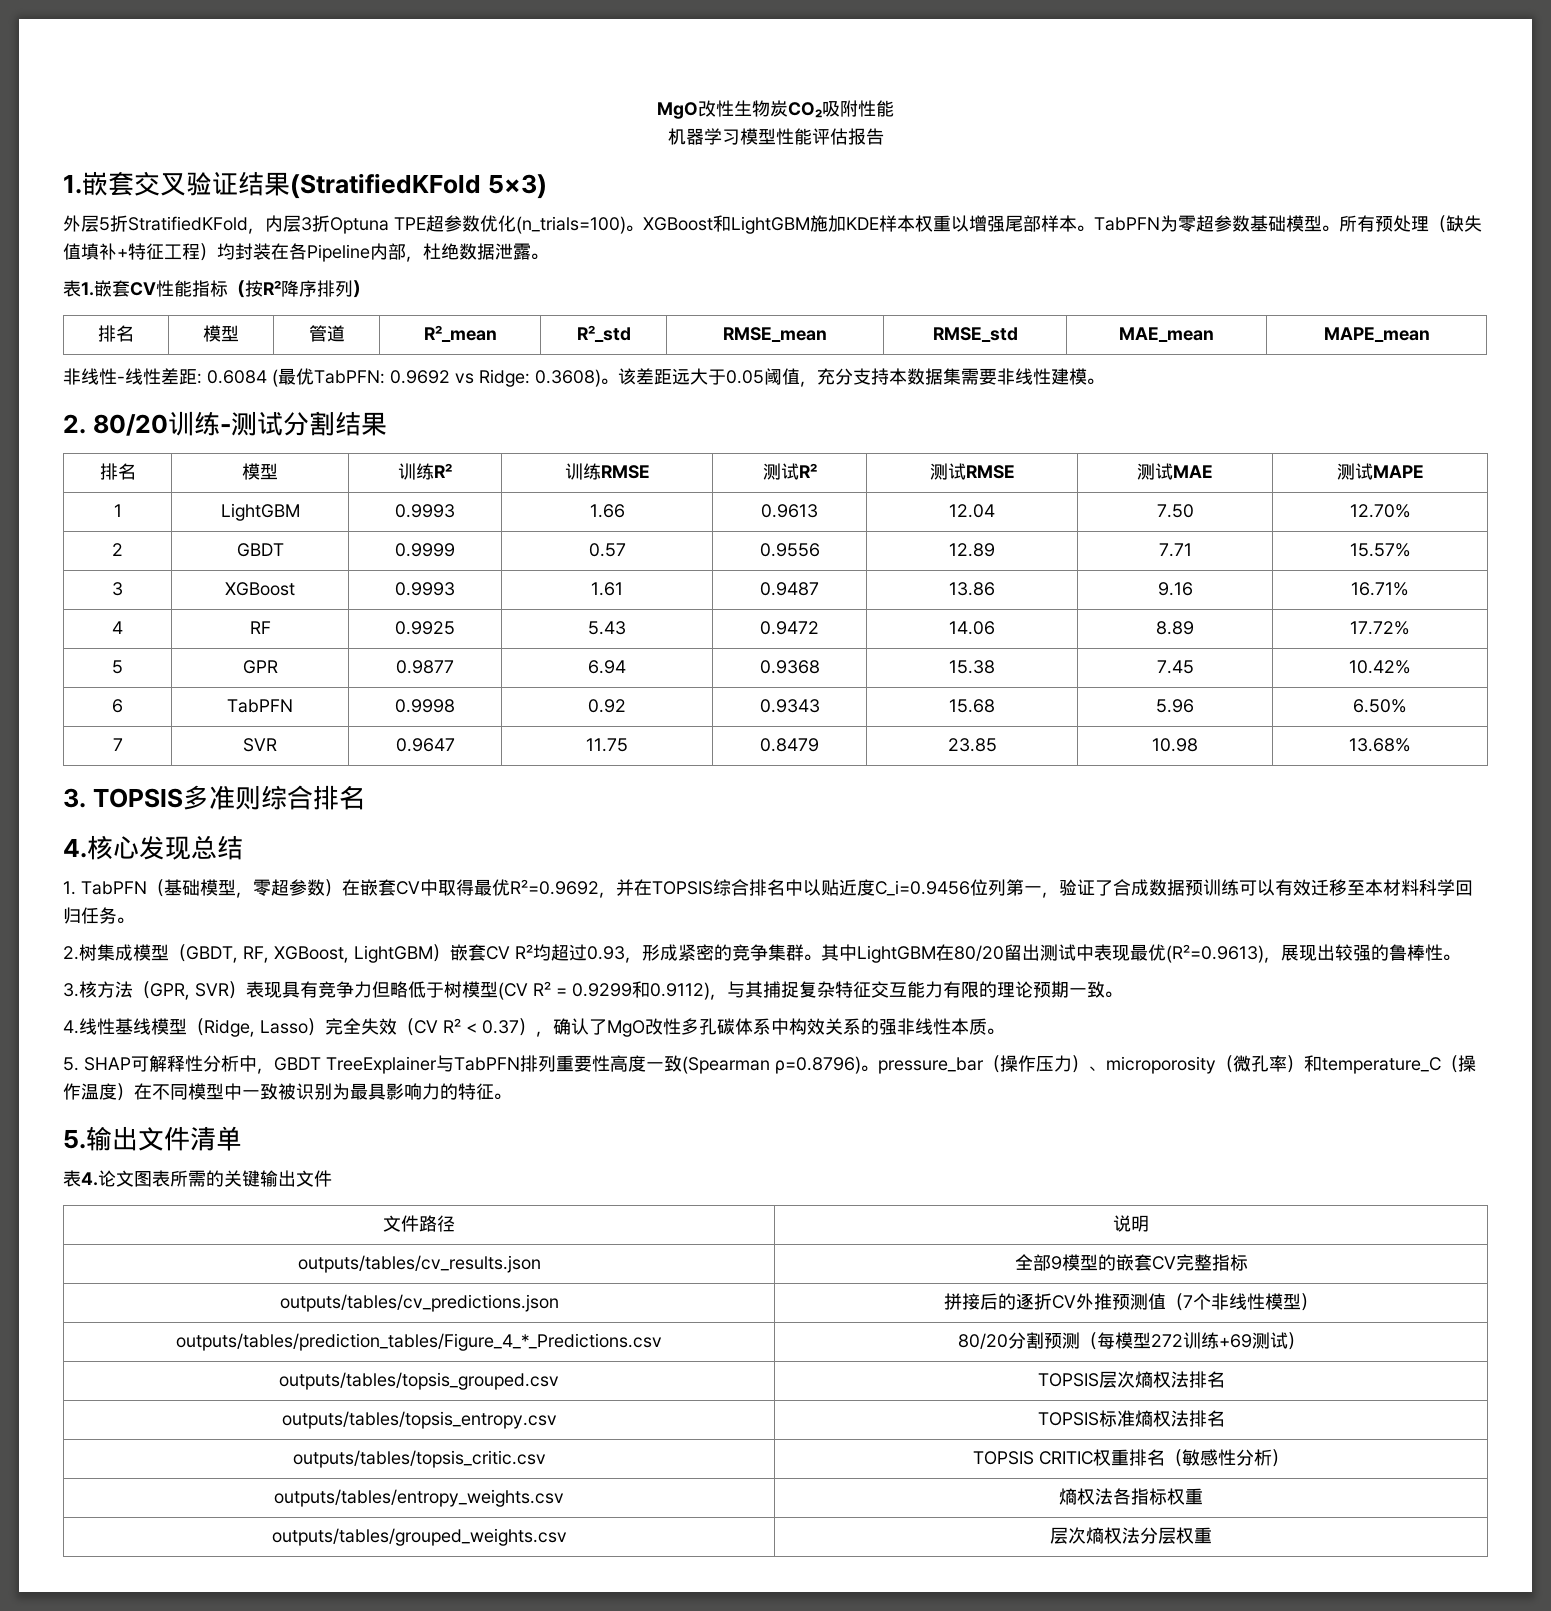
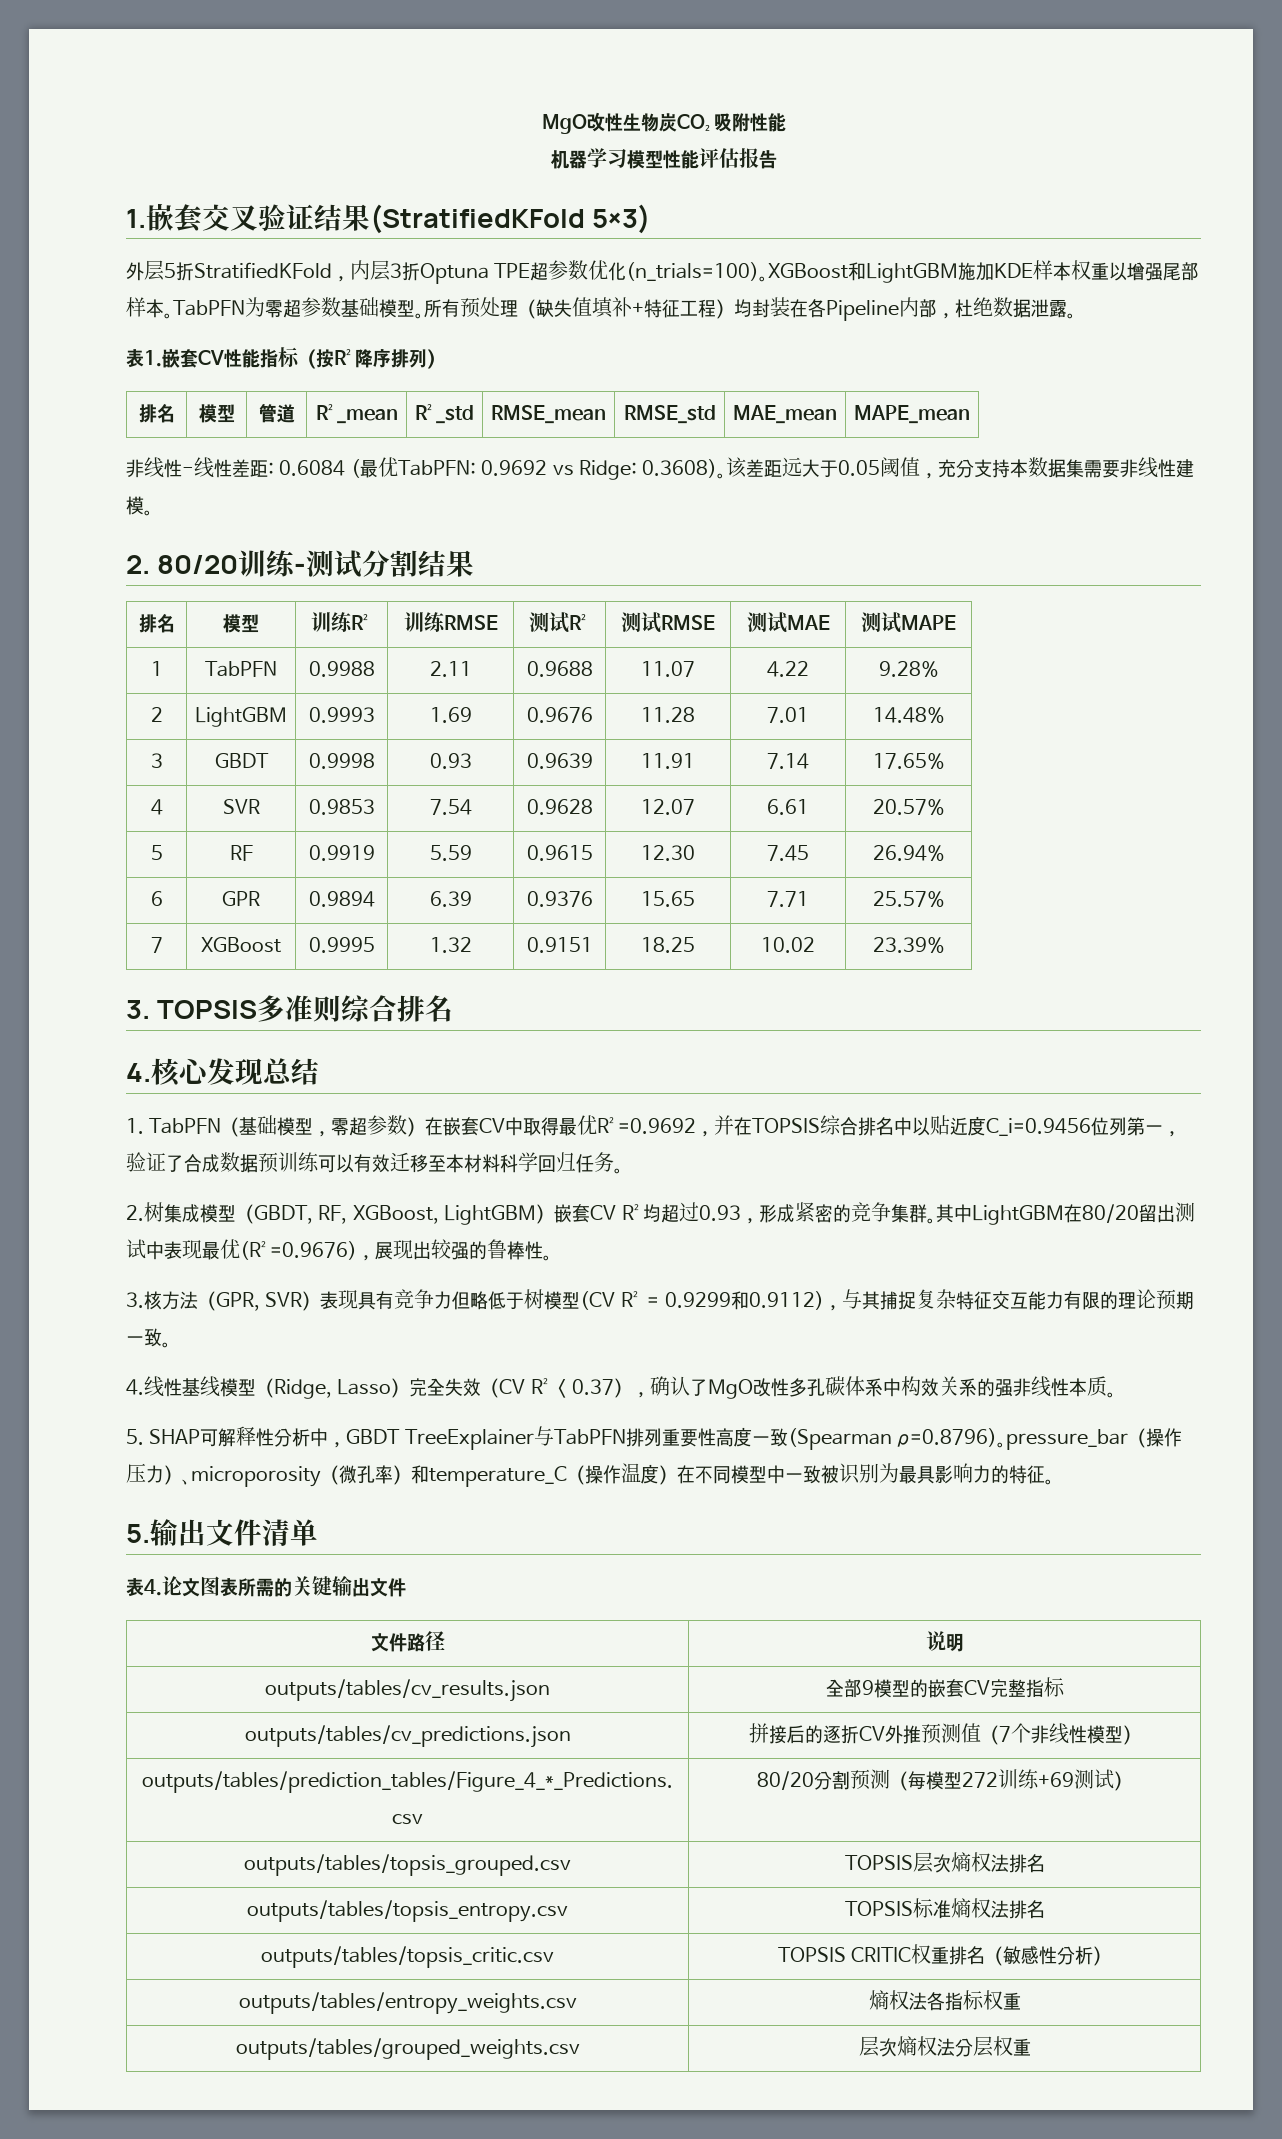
- 1 | LightGBM | 0.9993 | 1.66 | 0.9613 | 12.04 | 7.50 | 12.70%
- 2 | GBDT | 0.9999 | 0.57 | 0.9556 | 12.89 | 7.71 | 15.57%
- 3 | XGBoost | 0.9993 | 1.61 | 0.9487 | 13.86 | 9.16 | 16.71%
- 4 | RF | 0.9925 | 5.43 | 0.9472 | 14.06 | 8.89 | 17.72%
- 5 | GPR | 0.9877 | 6.94 | 0.9368 | 15.38 | 7.45 | 10.42%
- 6 | TabPFN | 0.9998 | 0.92 | 0.9343 | 15.68 | 5.96 | 6.50%
- 7 | SVR | 0.9647 | 11.75 | 0.8479 | 23.85 | 10.98 | 13.68%
+ 1 | TabPFN | 0.9988 | 2.11 | 0.9688 | 11.07 | 4.22 | 9.28%
+ 2 | LightGBM | 0.9993 | 1.69 | 0.9676 | 11.28 | 7.01 | 14.48%
+ 3 | GBDT | 0.9998 | 0.93 | 0.9639 | 11.91 | 7.14 | 17.65%
+ 4 | SVR | 0.9853 | 7.54 | 0.9628 | 12.07 | 6.61 | 20.57%
+ 5 | RF | 0.9919 | 5.59 | 0.9615 | 12.30 | 7.45 | 26.94%
+ 6 | GPR | 0.9894 | 6.39 | 0.9376 | 15.65 | 7.71 | 25.57%
+ 7 | XGBoost | 0.9995 | 1.32 | 0.9151 | 18.25 | 10.02 | 23.39%
- 其中LightGBM在80/20留出测试中表现最优(R²=0.9613)，展现出较强的鲁棒性。
+ 其中LightGBM在80/20留出测试中表现最优(R²=0.9676)，展现出较强的鲁棒性。

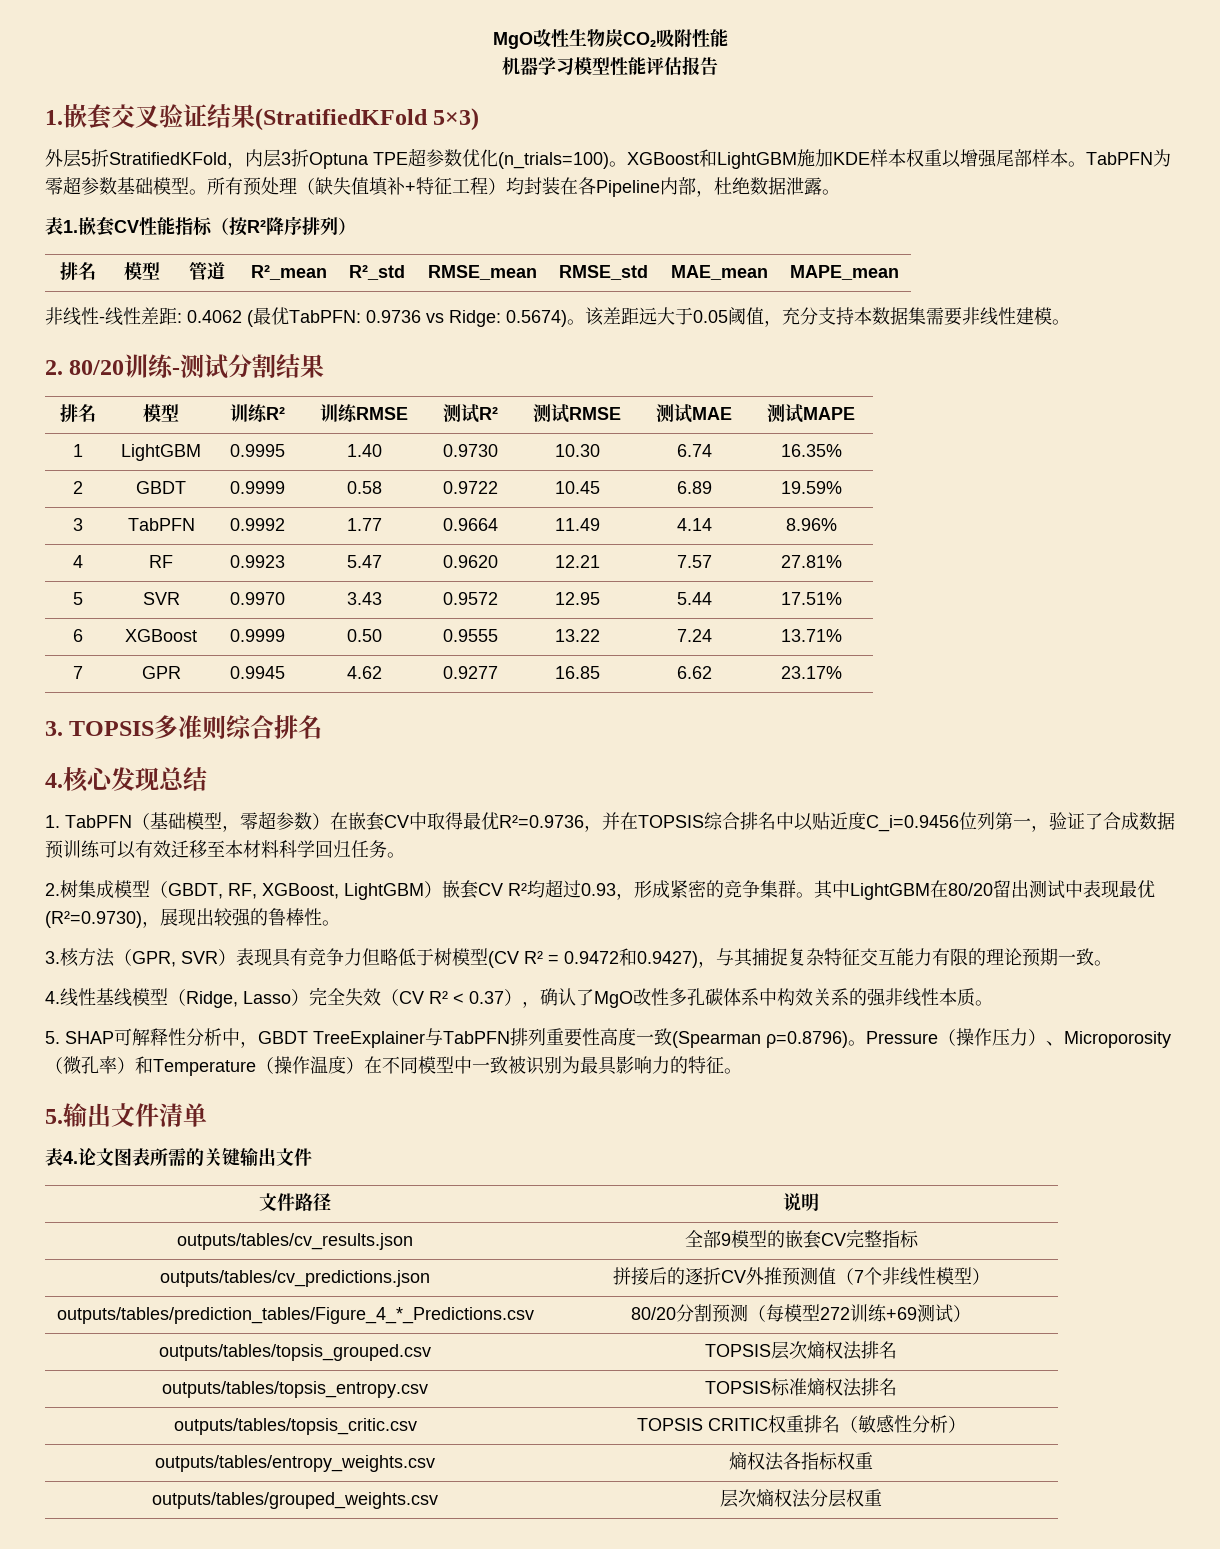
- 非线性-线性差距: 0.6084 (最优TabPFN: 0.9692 vs Ridge: 0.3608)。
+ 非线性-线性差距: 0.4062 (最优TabPFN: 0.9736 vs Ridge: 0.5674)。
- 1 | TabPFN | 0.9988 | 2.11 | 0.9688 | 11.07 | 4.22 | 9.28%
- 2 | LightGBM | 0.9993 | 1.69 | 0.9676 | 11.28 | 7.01 | 14.48%
- 3 | GBDT | 0.9998 | 0.93 | 0.9639 | 11.91 | 7.14 | 17.65%
- 4 | SVR | 0.9853 | 7.54 | 0.9628 | 12.07 | 6.61 | 20.57%
- 5 | RF | 0.9919 | 5.59 | 0.9615 | 12.30 | 7.45 | 26.94%
- 6 | GPR | 0.9894 | 6.39 | 0.9376 | 15.65 | 7.71 | 25.57%
- 7 | XGBoost | 0.9995 | 1.32 | 0.9151 | 18.25 | 10.02 | 23.39%
+ 1 | LightGBM | 0.9995 | 1.40 | 0.9730 | 10.30 | 6.74 | 16.35%
+ 2 | GBDT | 0.9999 | 0.58 | 0.9722 | 10.45 | 6.89 | 19.59%
+ 3 | TabPFN | 0.9992 | 1.77 | 0.9664 | 11.49 | 4.14 | 8.96%
+ 4 | RF | 0.9923 | 5.47 | 0.9620 | 12.21 | 7.57 | 27.81%
+ 5 | SVR | 0.9970 | 3.43 | 0.9572 | 12.95 | 5.44 | 17.51%
+ 6 | XGBoost | 0.9999 | 0.50 | 0.9555 | 13.22 | 7.24 | 13.71%
+ 7 | GPR | 0.9945 | 4.62 | 0.9277 | 16.85 | 6.62 | 23.17%
- 1. TabPFN（基础模型，零超参数）在嵌套CV中取得最优R²=0.9692，并在TOPSIS综合排名中以贴近度C_i=0.9456位列第一，验证了合成数据预训练可以有效迁移至本材料科学回归任务。
+ 1. TabPFN（基础模型，零超参数）在嵌套CV中取得最优R²=0.9736，并在TOPSIS综合排名中以贴近度C_i=0.9456位列第一，验证了合成数据预训练可以有效迁移至本材料科学回归任务。
- 其中LightGBM在80/20留出测试中表现最优(R²=0.9676)，展现出较强的鲁棒性。
+ 其中LightGBM在80/20留出测试中表现最优(R²=0.9730)，展现出较强的鲁棒性。
- 3.核方法（GPR, SVR）表现具有竞争力但略低于树模型(CV R² = 0.9299和0.9112)，与其捕捉复杂特征交互能力有限的理论预期一致。
+ 3.核方法（GPR, SVR）表现具有竞争力但略低于树模型(CV R² = 0.9472和0.9427)，与其捕捉复杂特征交互能力有限的理论预期一致。
- 5. SHAP可解释性分析中，GBDT TreeExplainer与TabPFN排列重要性高度一致(Spearman ρ=0.8796)。pressure_bar（操作压力）、microporosity（微孔率）和temperature_C（操作温度）在不同模型中一致被识别为最具影响力的特征。
+ 5. SHAP可解释性分析中，GBDT TreeExplainer与TabPFN排列重要性高度一致(Spearman ρ=0.8796)。Pressure（操作压力）、Microporosity（微孔率）和Temperature（操作温度）在不同模型中一致被识别为最具影响力的特征。

